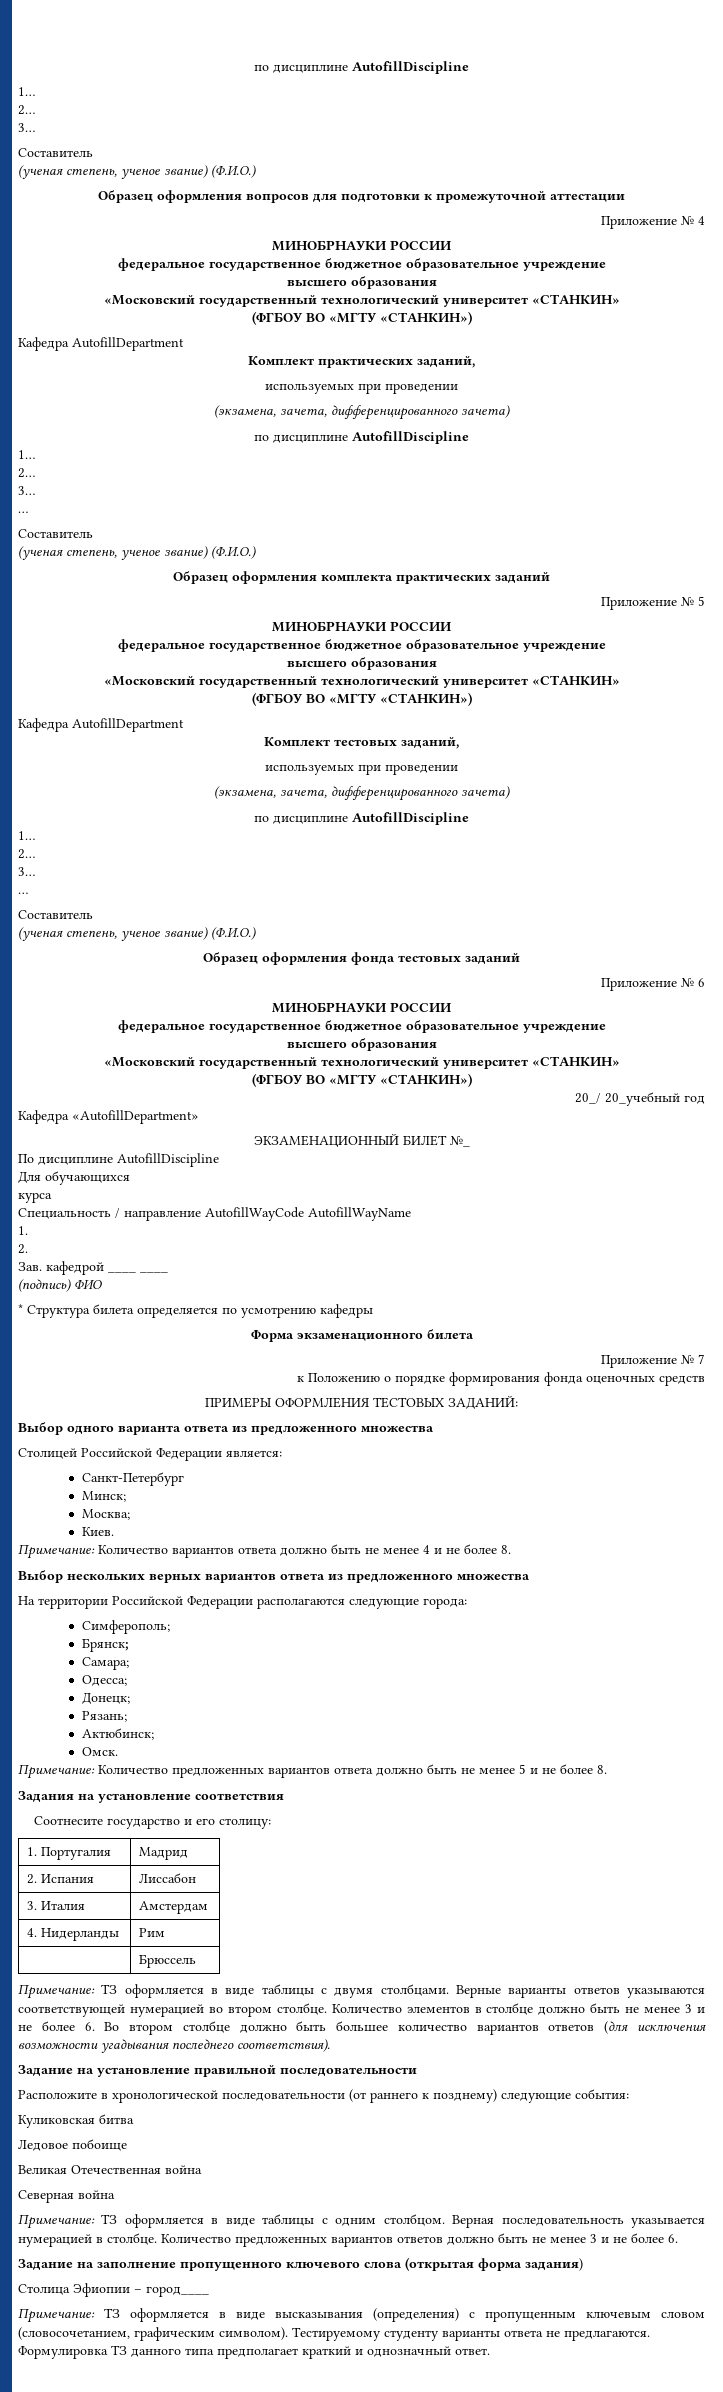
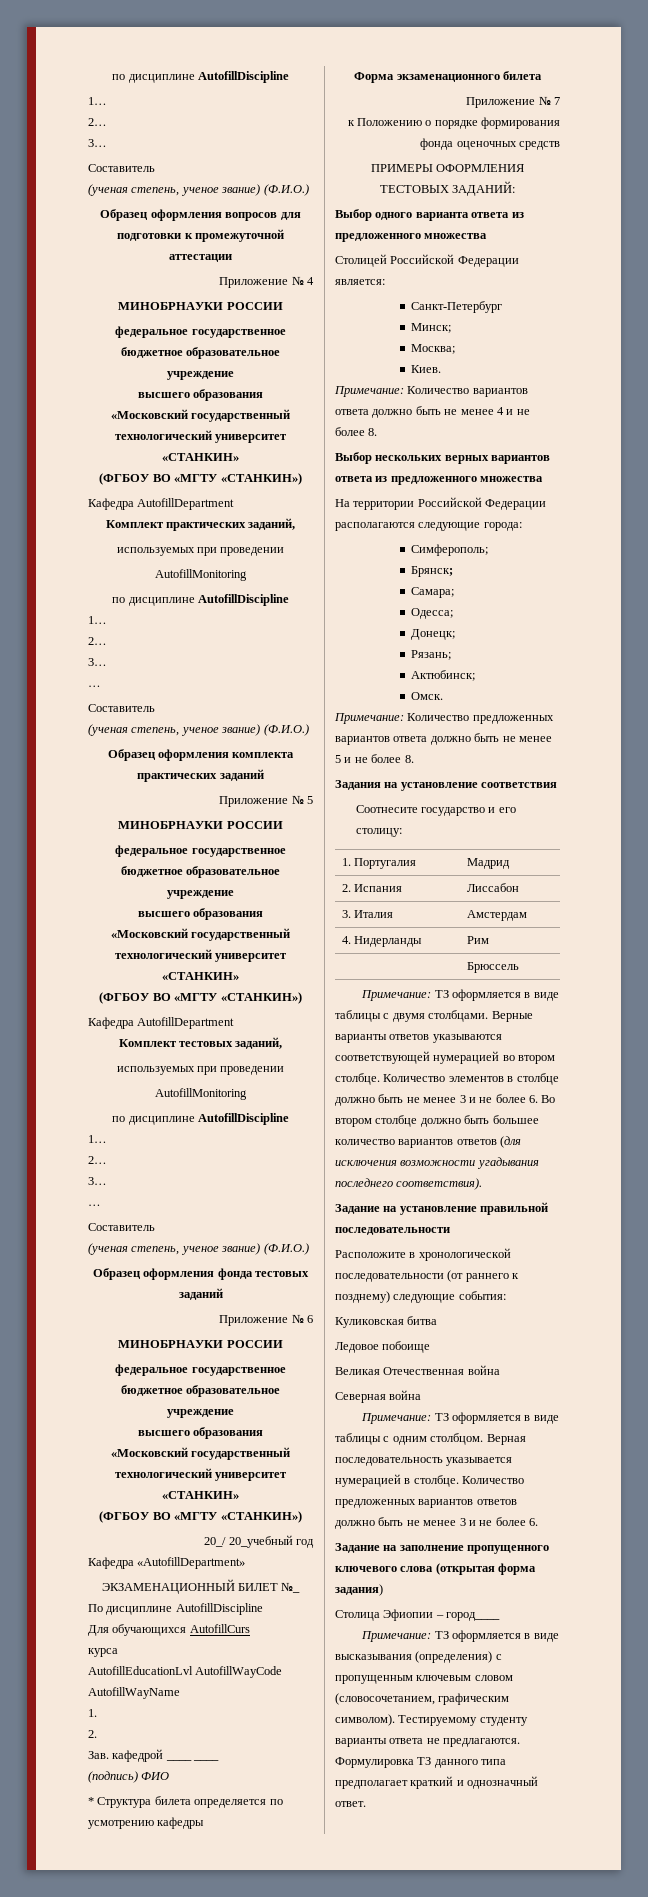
  Комплект практических заданий,
  используемых при проведении
- (экзамена, зачета, дифференцированного зачета)
+ AutofillMonitoring
  Комплект тестовых заданий,
  используемых при проведении
- (экзамена, зачета, дифференцированного зачета)
+ AutofillMonitoring
- Для обучающихся
+ Для обучающихся AutofillCurs
- Специальность / направление AutofillWayCode AutofillWayName
+ AutofillEducationLvl AutofillWayCode AutofillWayName

